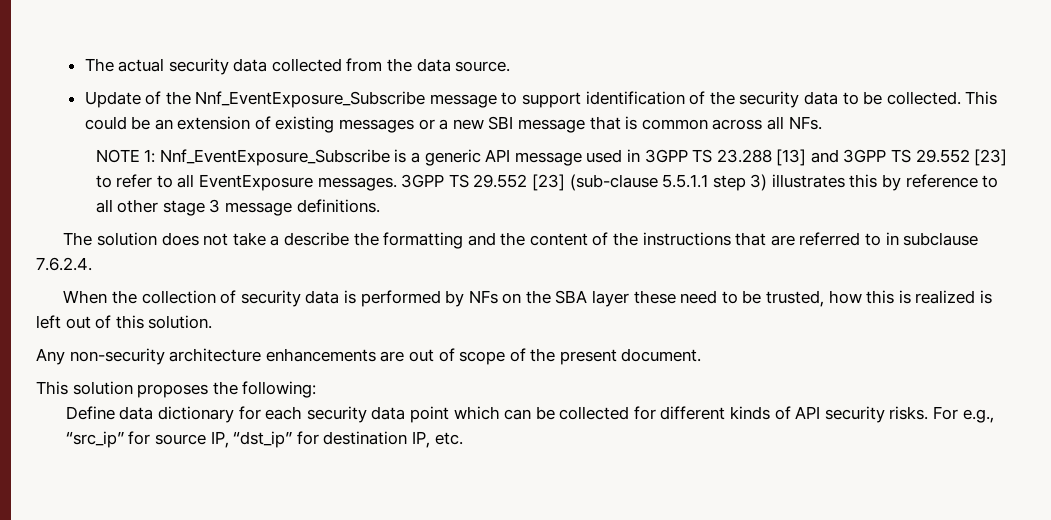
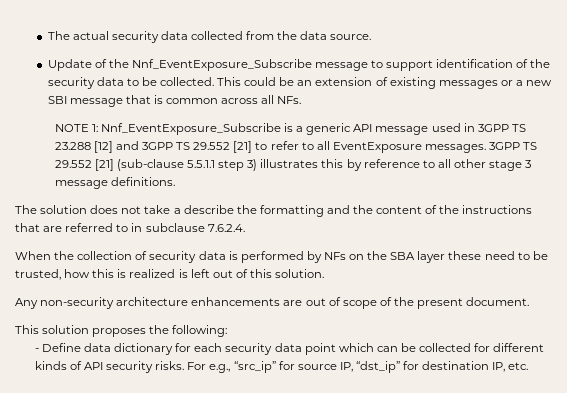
- NOTE 1: Nnf_EventExposure_Subscribe is a generic API message used in 3GPP TS 23.288 [13] and 3GPP TS 29.552 [23] to refer to all EventExposure messages.
+ NOTE 1: Nnf_EventExposure_Subscribe is a generic API message used in 3GPP TS 23.288 [12] and 3GPP TS 29.552 [21] to refer to all EventExposure messages.
- 3GPP TS 29.552 [23] (sub-clause 5.5.1.1 step 3) illustrates this by reference to all other stage 3 message definitions.
+ 3GPP TS 29.552 [21] (sub-clause 5.5.1.1 step 3) illustrates this by reference to all other stage 3 message definitions.
- Define data dictionary for each security data point which can be collected for different kinds of API security risks.
+ - Define data dictionary for each security data point which can be collected for different kinds of API security risks.

